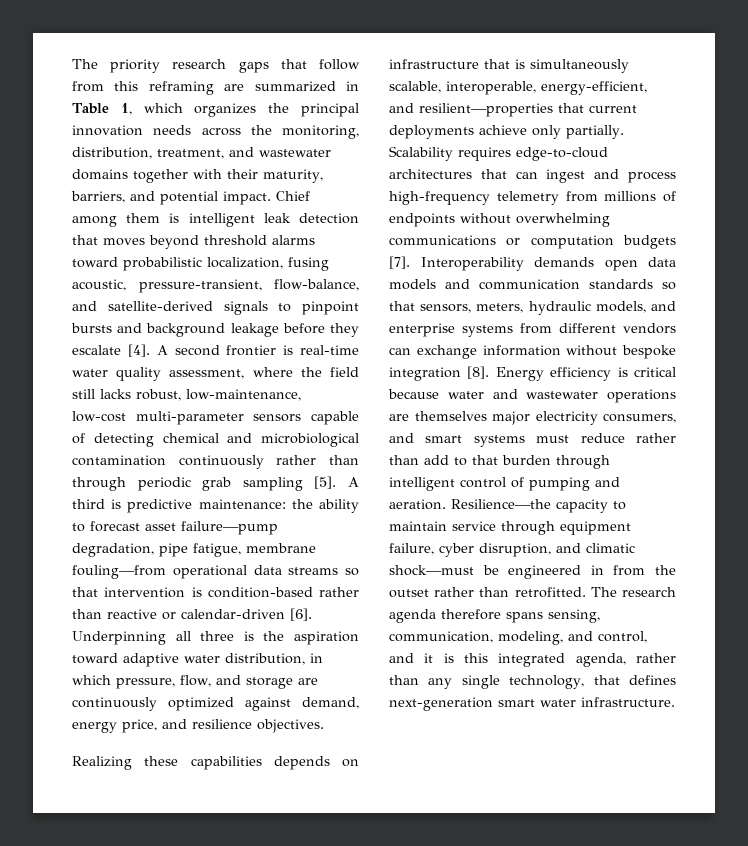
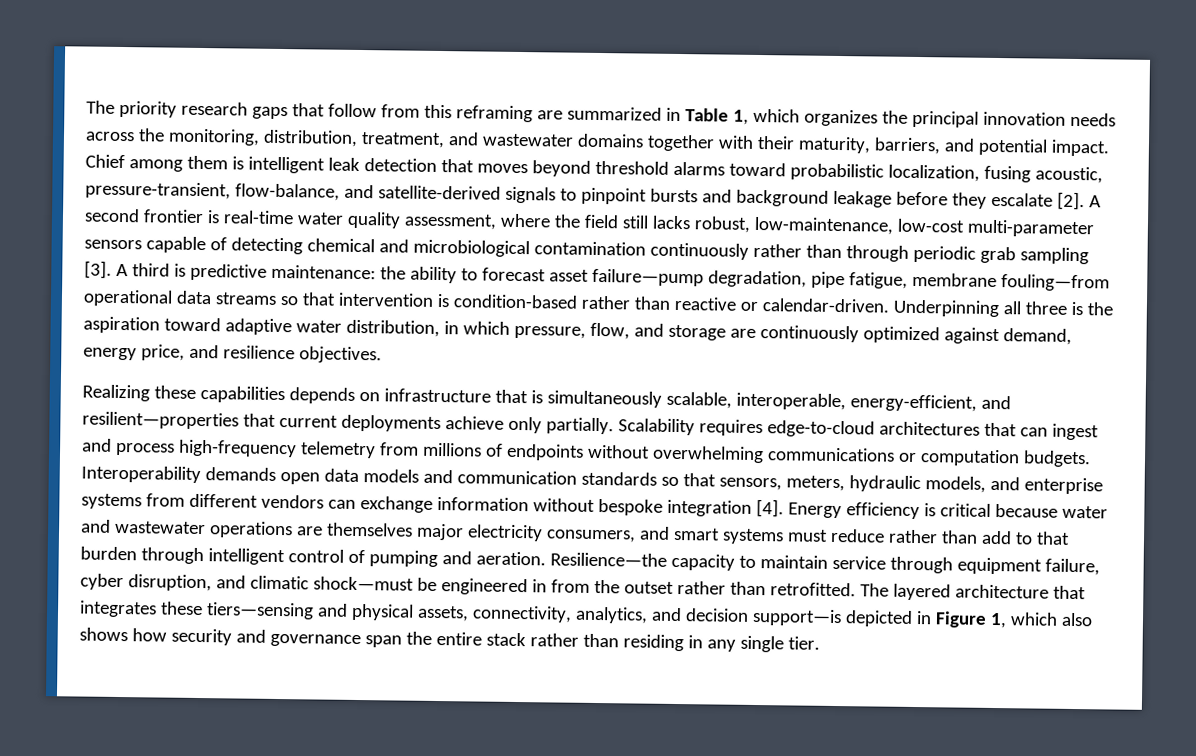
- Chief among them is intelligent leak detection that moves beyond threshold alarms toward probabilistic localization, fusing acoustic, pressure-transient, flow-balance, and satellite-derived signals to pinpoint bursts and background leakage before they escalate [4].
+ Chief among them is intelligent leak detection that moves beyond threshold alarms toward probabilistic localization, fusing acoustic, pressure-transient, flow-balance, and satellite-derived signals to pinpoint bursts and background leakage before they escalate [2].
- A second frontier is real-time water quality assessment, where the field still lacks robust, low-maintenance, low-cost multi-parameter sensors capable of detecting chemical and microbiological contamination continuously rather than through periodic grab sampling [5].
+ A second frontier is real-time water quality assessment, where the field still lacks robust, low-maintenance, low-cost multi-parameter sensors capable of detecting chemical and microbiological contamination continuously rather than through periodic grab sampling [3].
- A third is predictive maintenance: the ability to forecast asset failure—pump degradation, pipe fatigue, membrane fouling—from operational data streams so that intervention is condition-based rather than reactive or calendar-driven [6].
+ A third is predictive maintenance: the ability to forecast asset failure—pump degradation, pipe fatigue, membrane fouling—from operational data streams so that intervention is condition-based rather than reactive or calendar-driven.
- Scalability requires edge-to-cloud architectures that can ingest and process high-frequency telemetry from millions of endpoints without overwhelming communications or computation budgets [7].
+ Scalability requires edge-to-cloud architectures that can ingest and process high-frequency telemetry from millions of endpoints without overwhelming communications or computation budgets.
- Interoperability demands open data models and communication standards so that sensors, meters, hydraulic models, and enterprise systems from different vendors can exchange information without bespoke integration [8].
+ Interoperability demands open data models and communication standards so that sensors, meters, hydraulic models, and enterprise systems from different vendors can exchange information without bespoke integration [4].
- The research agenda therefore spans sensing, communication, modeling, and control, and it is this integrated agenda, rather than any single technology, that defines next-generation smart water infrastructure.
+ The layered architecture that integrates these tiers—sensing and physical assets, connectivity, analytics, and decision support—is depicted in Figure 1, which also shows how security and governance span the entire stack rather than residing in any single tier.

